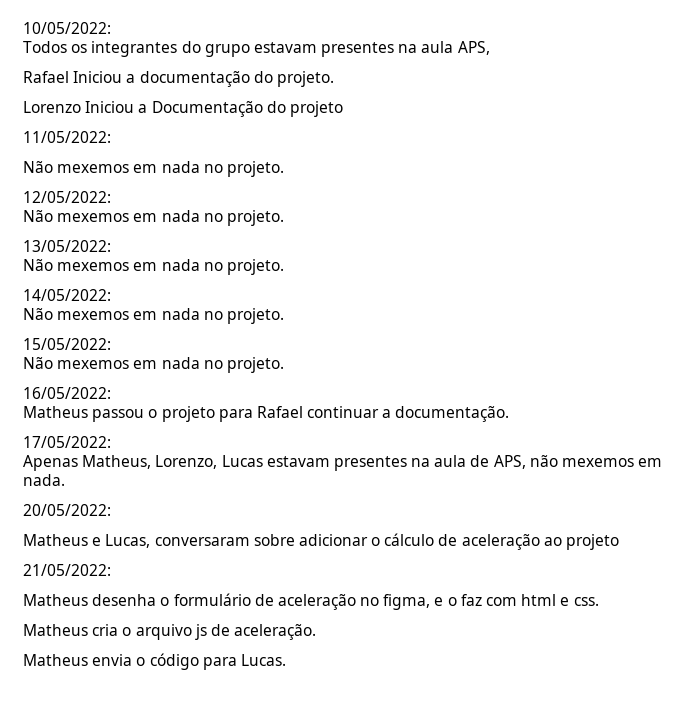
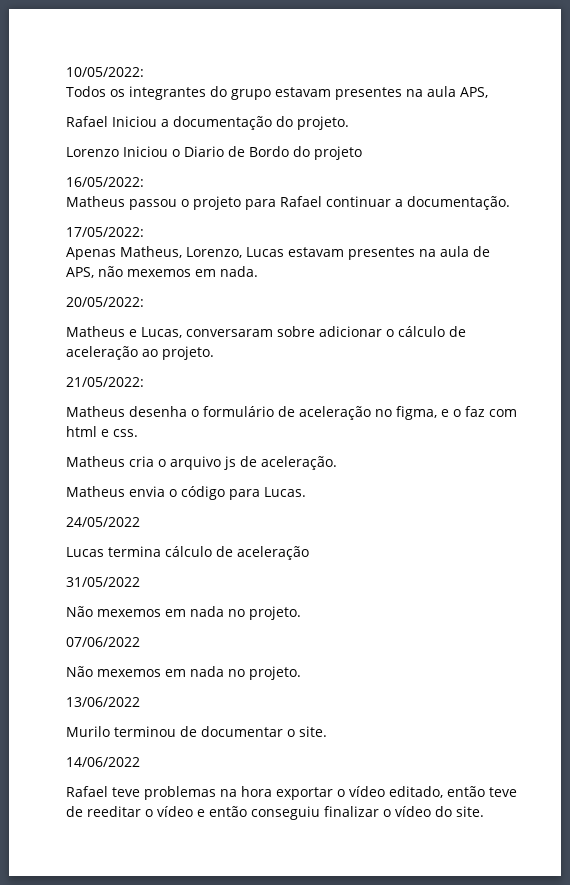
- Lorenzo Iniciou a Documentação do projeto
- 11/05/2022:
- Não mexemos em nada no projeto.
- 12/05/2022:
- Não mexemos em nada no projeto.
- 13/05/2022:
- Não mexemos em nada no projeto.
- 14/05/2022:
- Não mexemos em nada no projeto.
- 15/05/2022:
- Não mexemos em nada no projeto.
+ Lorenzo Iniciou o Diario de Bordo do projeto
- Matheus e Lucas, conversaram sobre adicionar o cálculo de aceleração ao projeto
+ Matheus e Lucas, conversaram sobre adicionar o cálculo de aceleração ao projeto.
+ 24/05/2022
+ Lucas termina cálculo de aceleração
+ 31/05/2022
+ Não mexemos em nada no projeto.
+ 07/06/2022
+ Não mexemos em nada no projeto.
+ 13/06/2022
+ Murilo terminou de documentar o site.
+ 14/06/2022
+ Rafael teve problemas na hora exportar o vídeo editado, então teve de reeditar o vídeo e então conseguiu finalizar o vídeo do site.

